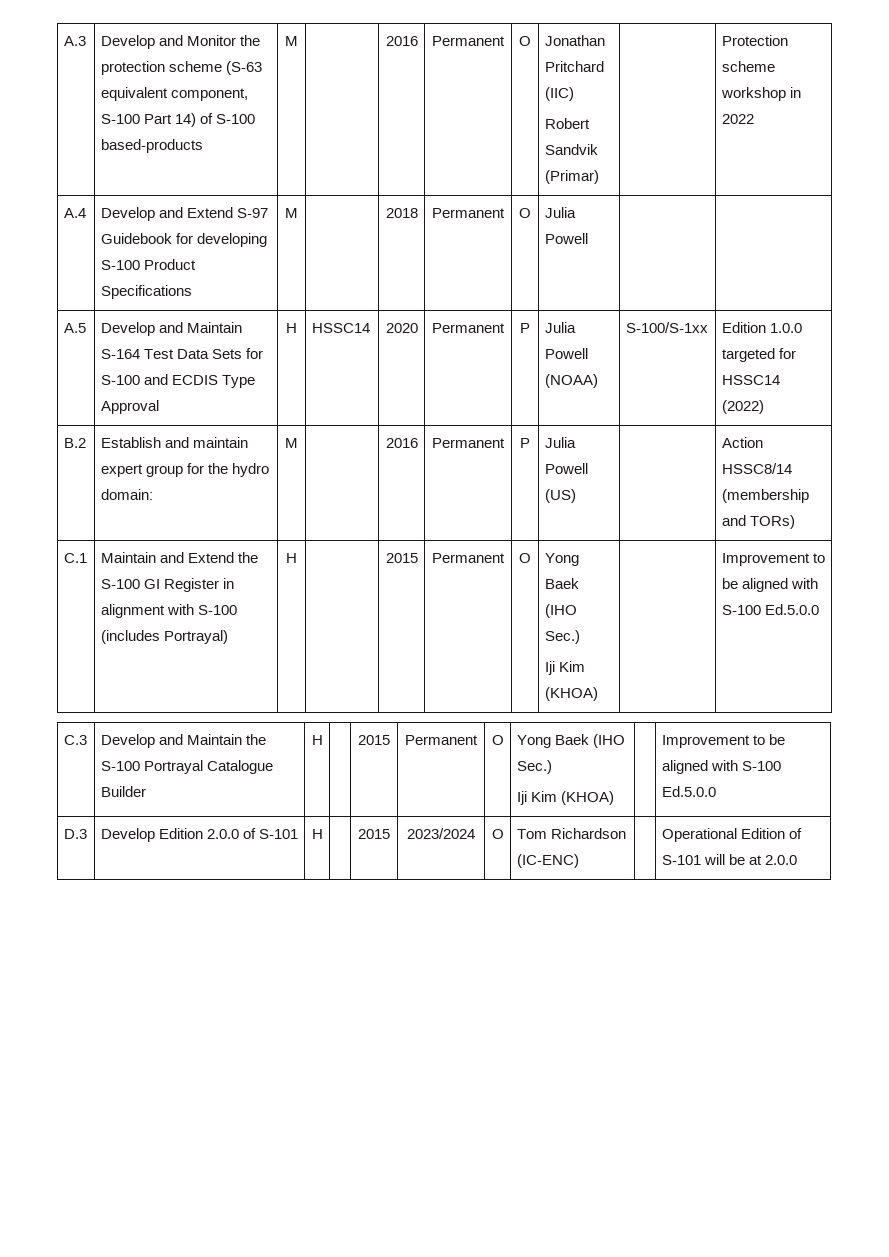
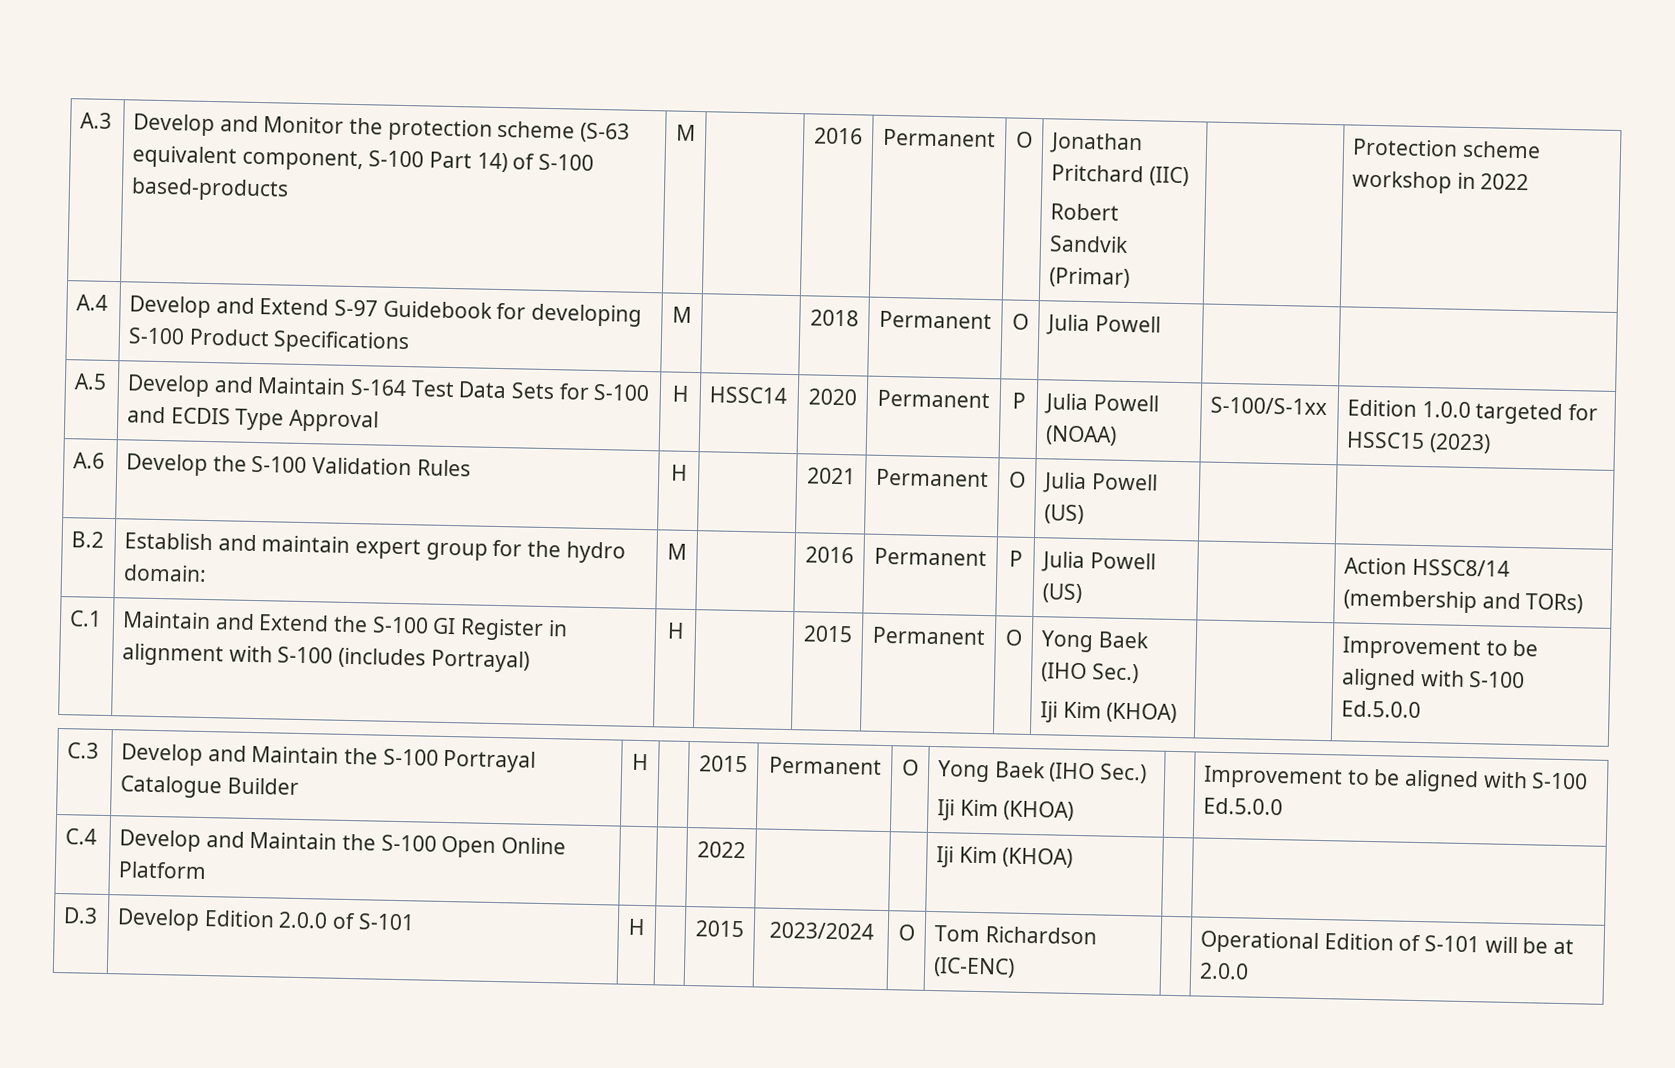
- A.5 | Develop and Maintain S-164 Test Data Sets for S-100 and ECDIS Type Approval | H | HSSC14 | 2020 | Permanent | P | Julia Powell (NOAA) | S-100/S-1xx | Edition 1.0.0 targeted for HSSC14 (2022)
+ A.5 | Develop and Maintain S-164 Test Data Sets for S-100 and ECDIS Type Approval | H | HSSC14 | 2020 | Permanent | P | Julia Powell (NOAA) | S-100/S-1xx | Edition 1.0.0 targeted for HSSC15 (2023)
+ A.6 | Develop the S-100 Validation Rules | H | | 2021 | Permanent | O | Julia Powell (US) | |
+ C.4 | Develop and Maintain the S-100 Open Online Platform | | | 2022 | | | Iji Kim (KHOA) | |

